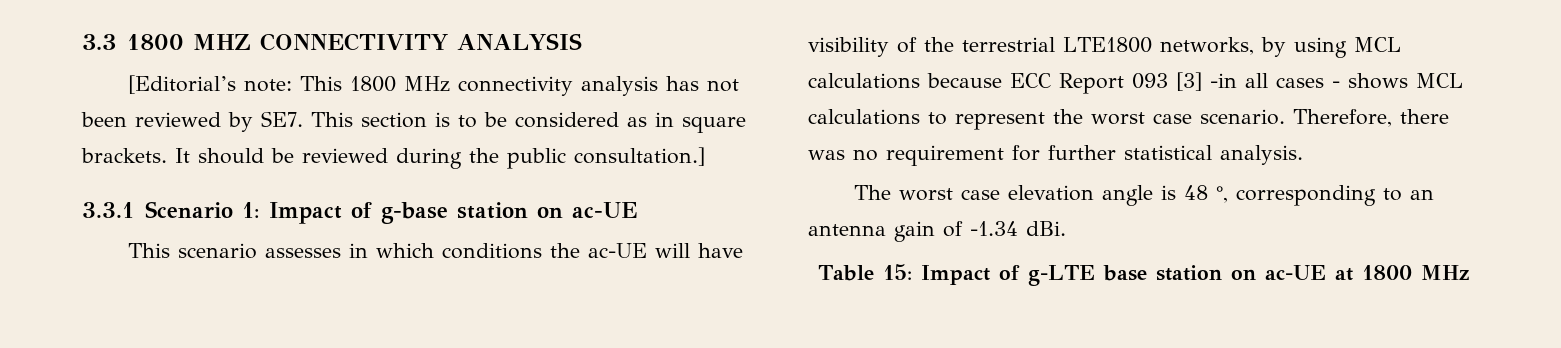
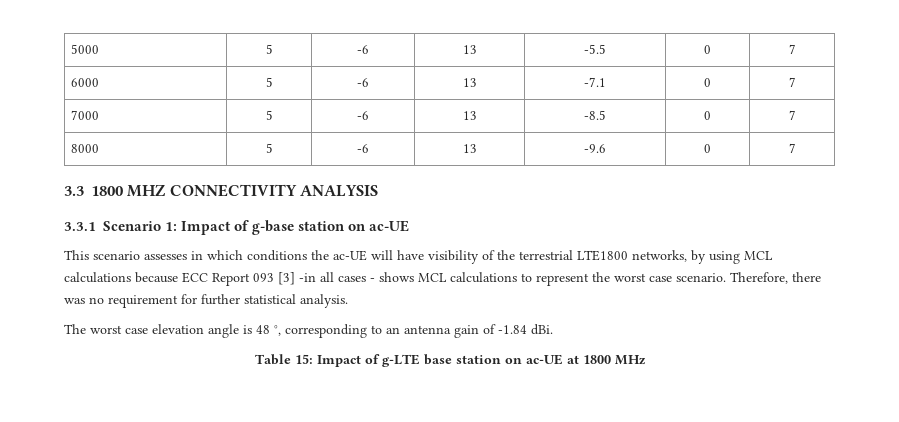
+ 5000 | 5 | -6 | 13 | -5.5 | 0 | 7
+ 6000 | 5 | -6 | 13 | -7.1 | 0 | 7
+ 7000 | 5 | -6 | 13 | -8.5 | 0 | 7
+ 8000 | 5 | -6 | 13 | -9.6 | 0 | 7
- [Editorial’s note: This 1800 MHz connectivity analysis has not been reviewed by SE7. This section is to be considered as in square brackets. It should be reviewed during the public consultation.]
- The worst case elevation angle is 48 °, corresponding to an antenna gain of -1.34 dBi.
+ The worst case elevation angle is 48 °, corresponding to an antenna gain of -1.84 dBi.

